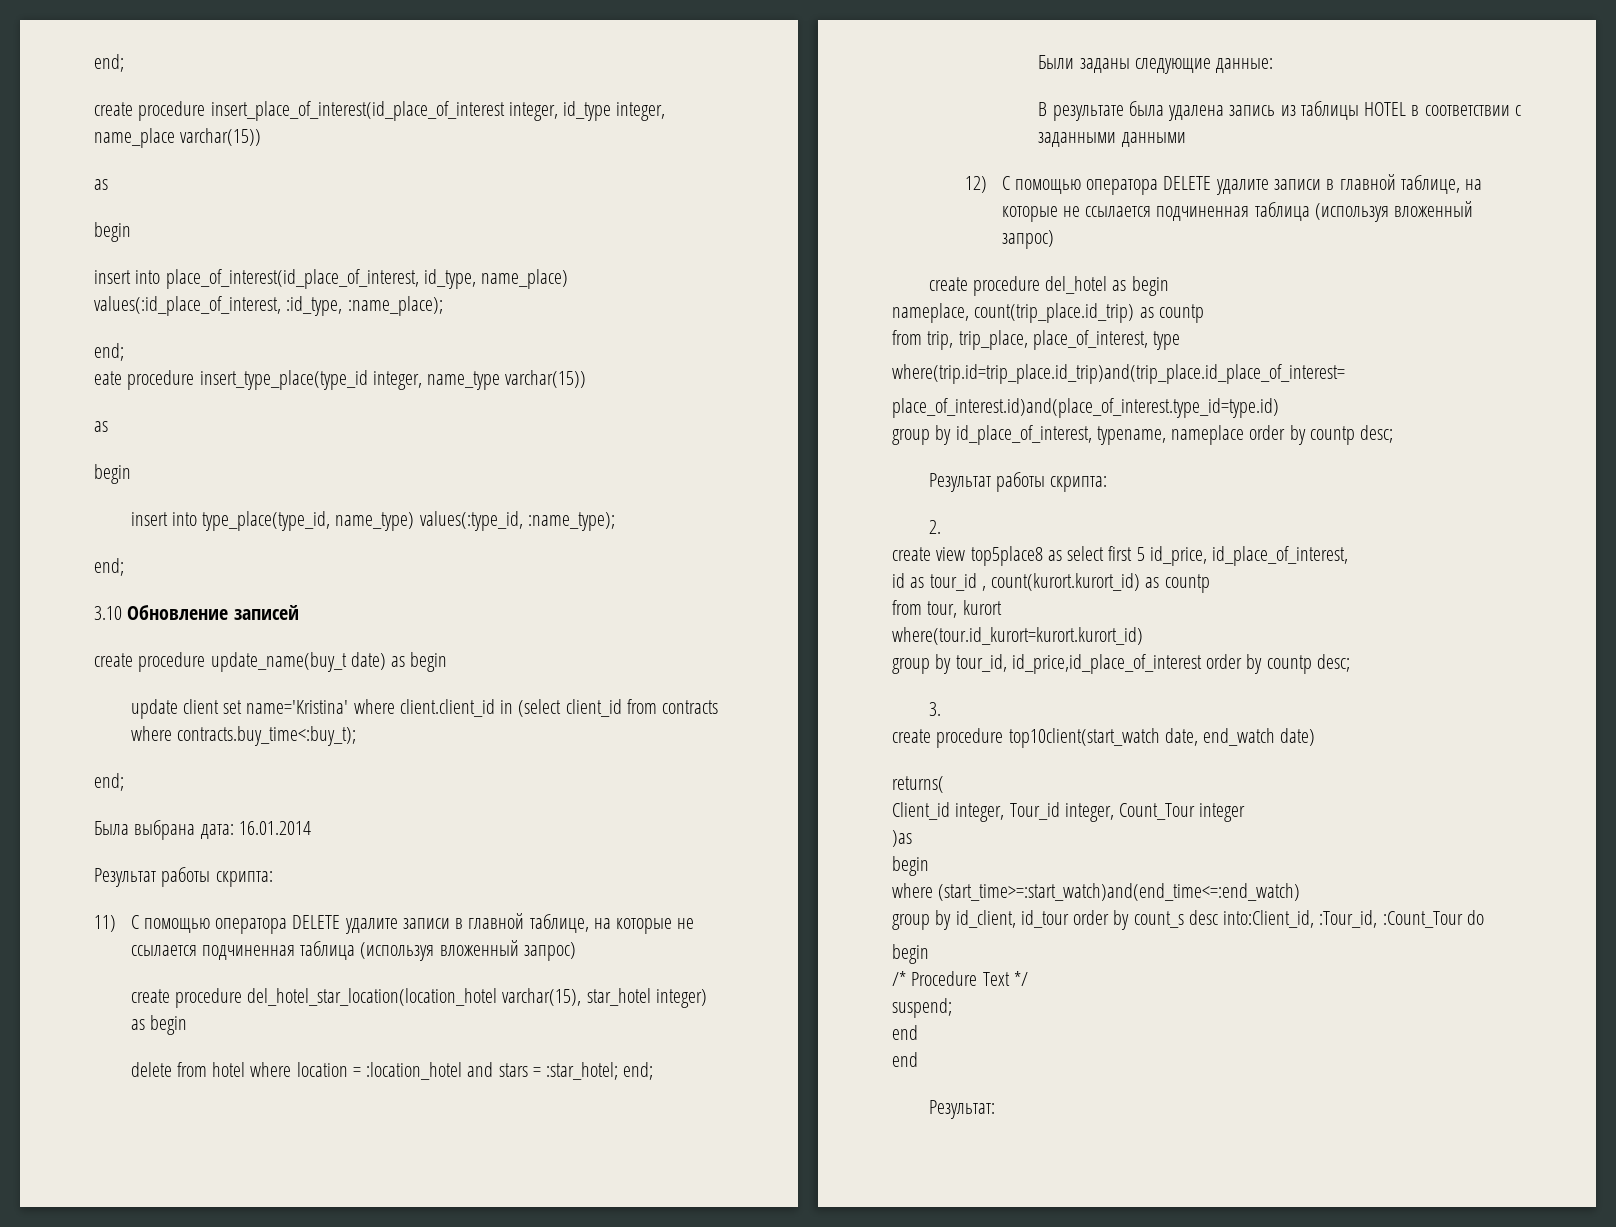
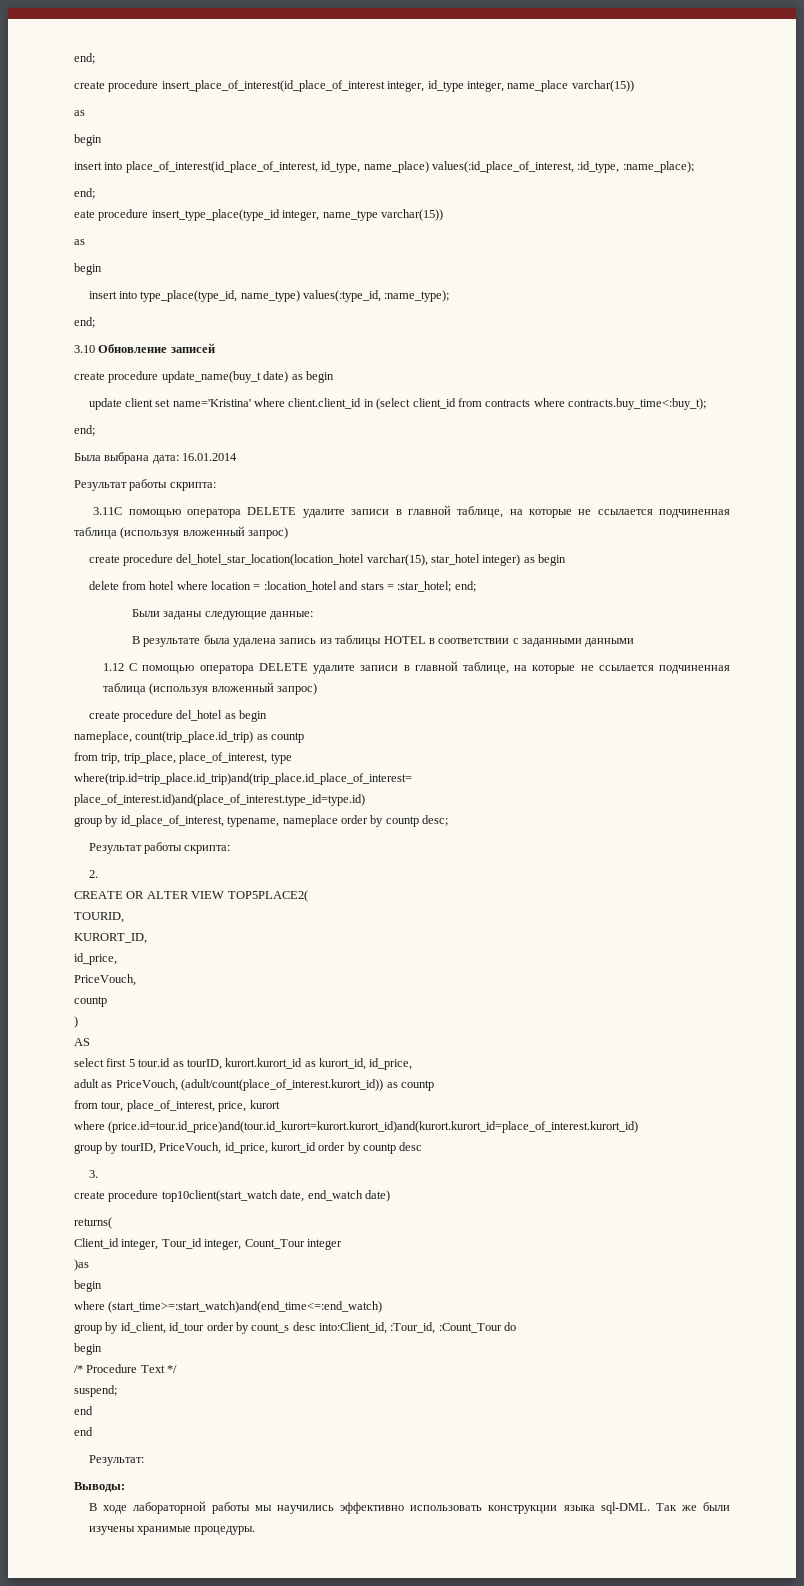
- 11) С помощью оператора DELETE удалите записи в главной таблице, на которые не ссылается подчиненная таблица (используя вложенный запрос)
+ 3.11С помощью оператора DELETE удалите записи в главной таблице, на которые не ссылается подчиненная таблица (используя вложенный запрос)
- 12) С помощью оператора DELETE удалите записи в главной таблице, на которые не ссылается подчиненная таблица (используя вложенный запрос)
+ 1.12 С помощью оператора DELETE удалите записи в главной таблице, на которые не ссылается подчиненная таблица (используя вложенный запрос)
- create view top5place8 as select first 5 id_price, id_place_of_interest,
- id as tour_id , count(kurort.kurort_id) as countp
+ CREATE OR ALTER VIEW TOP5PLACE2(
+ TOURID,
+ KURORT_ID,
+ id_price,
+ PriceVouch,
+ countp
+ )
+ AS
+ select first 5 tour.id as tourID, kurort.kurort_id as kurort_id, id_price,
+ adult as PriceVouch, (adult/count(place_of_interest.kurort_id)) as countp
- from tour, kurort
+ from tour, place_of_interest, price, kurort
- where(tour.id_kurort=kurort.kurort_id)
- group by tour_id, id_price,id_place_of_interest order by countp desc;
+ where (price.id=tour.id_price)and(tour.id_kurort=kurort.kurort_id)and(kurort.kurort_id=place_of_interest.kurort_id)
+ group by tourID, PriceVouch, id_price, kurort_id order by countp desc
+ Выводы:
+ В ходе лабораторной работы мы научились эффективно использовать конструкции языка sql-DML. Так же были изучены хранимые процедуры.

